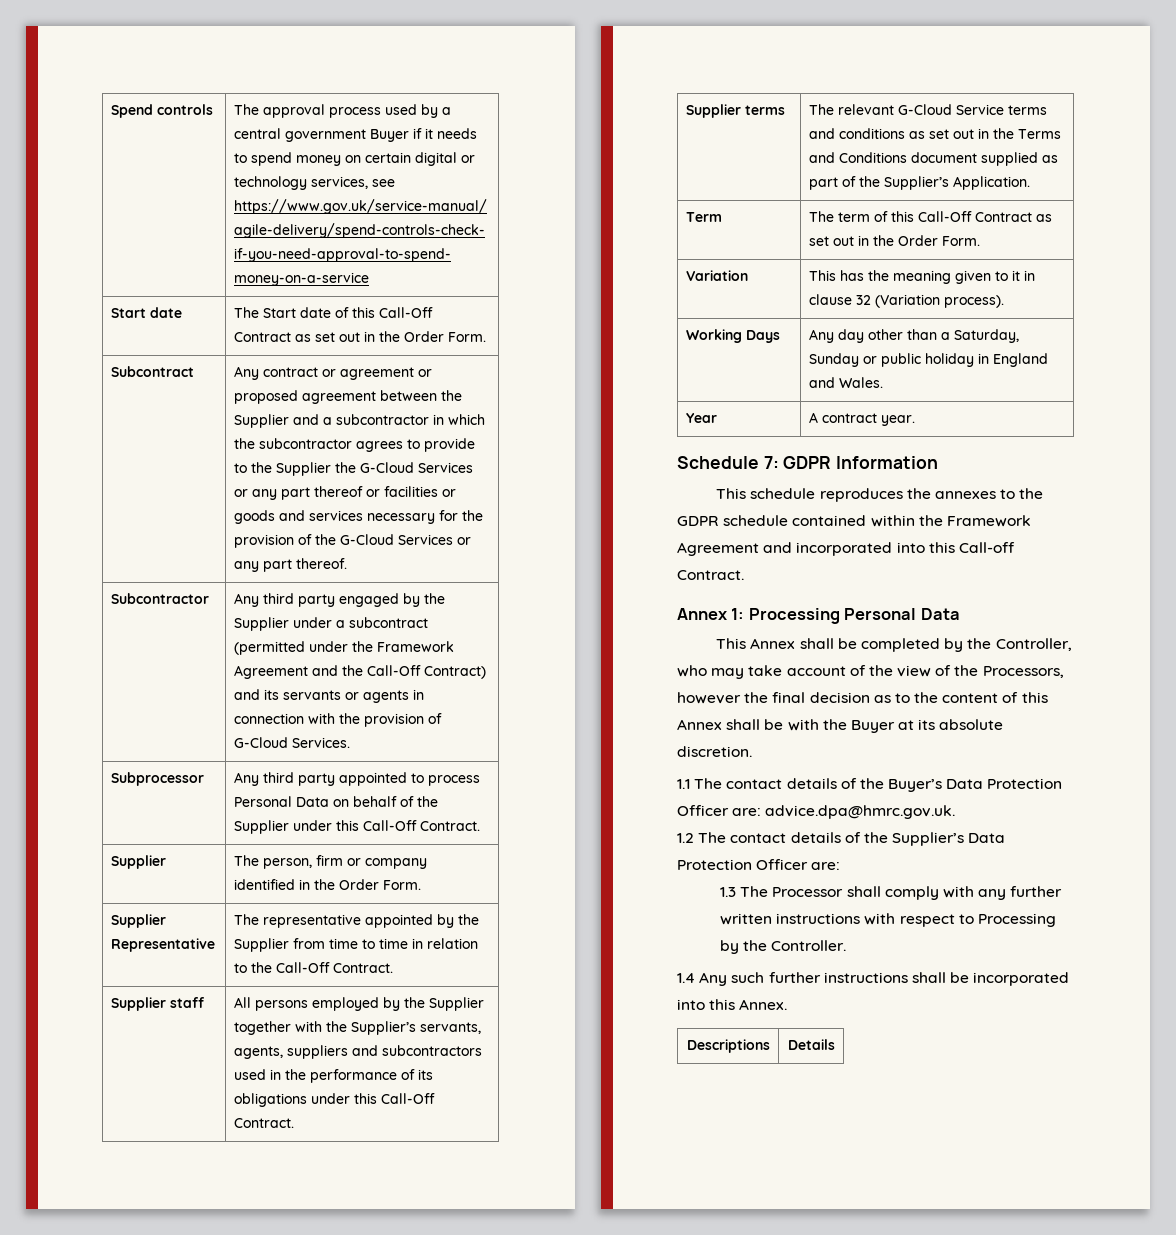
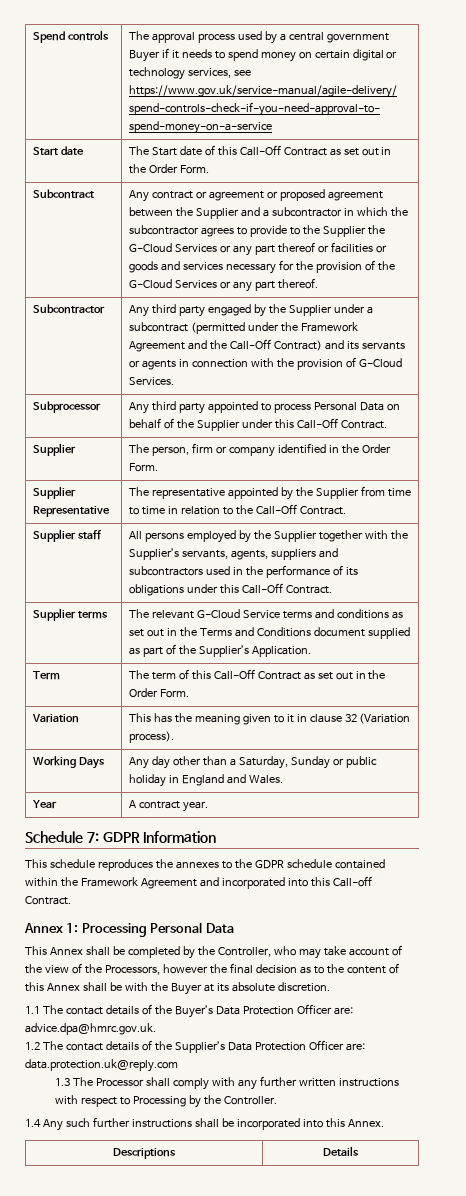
- 1.2 The contact details of the Supplier’s Data Protection Officer are:
+ 1.2 The contact details of the Supplier’s Data Protection Officer are: data.protection.uk@reply.com

